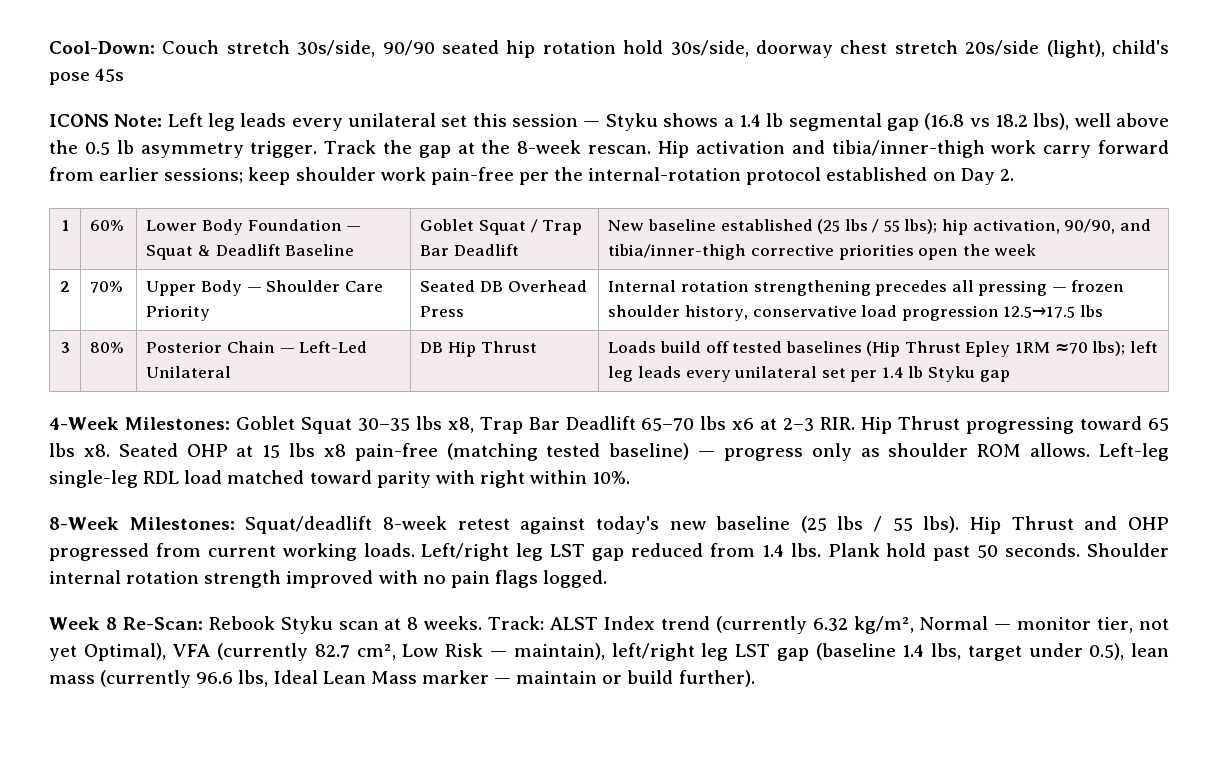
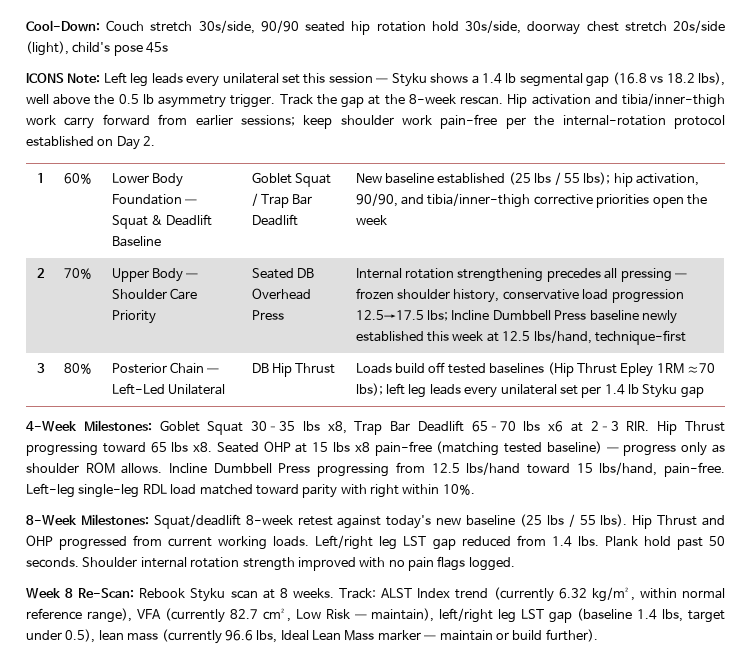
- 2 | 70% | Upper Body — Shoulder Care Priority | Seated DB Overhead Press | Internal rotation strengthening precedes all pressing — frozen shoulder history, conservative load progression 12.5→17.5 lbs
+ 2 | 70% | Upper Body — Shoulder Care Priority | Seated DB Overhead Press | Internal rotation strengthening precedes all pressing — frozen shoulder history, conservative load progression 12.5→17.5 lbs; Incline Dumbbell Press baseline newly established this week at 12.5 lbs/hand, technique-first
+ Incline Dumbbell Press progressing from 12.5 lbs/hand toward 15 lbs/hand, pain-free.
- Track: ALST Index trend (currently 6.32 kg/m², Normal — monitor tier, not yet Optimal), VFA (currently 82.7 cm², Low Risk — maintain), left/right leg LST gap (baseline 1.4 lbs, target under 0.5), lean mass (currently 96.6 lbs, Ideal Lean Mass marker — maintain or build further).
+ Track: ALST Index trend (currently 6.32 kg/m², within normal reference range), VFA (currently 82.7 cm², Low Risk — maintain), left/right leg LST gap (baseline 1.4 lbs, target under 0.5), lean mass (currently 96.6 lbs, Ideal Lean Mass marker — maintain or build further).

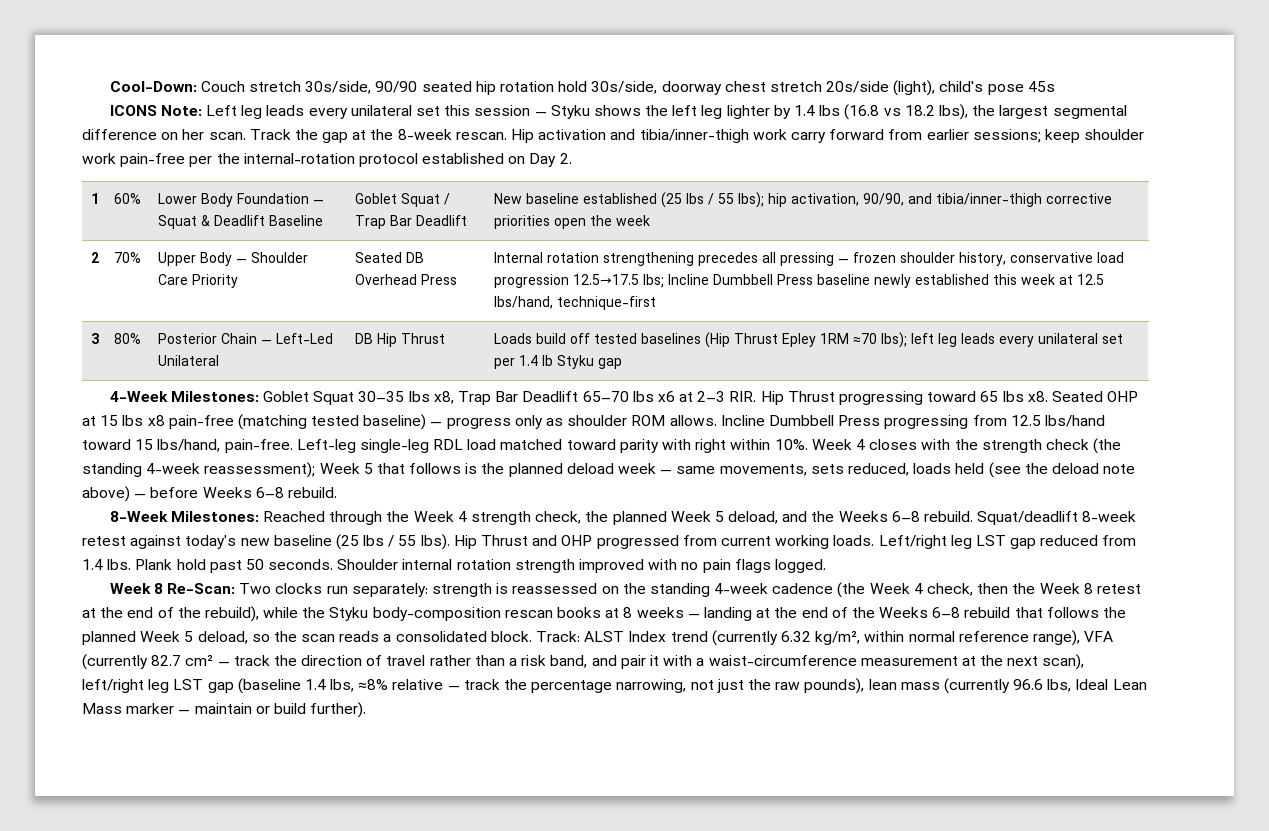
- ICONS Note: Left leg leads every unilateral set this session — Styku shows a 1.4 lb segmental gap (16.8 vs 18.2 lbs), well above the 0.5 lb asymmetry trigger.
+ ICONS Note: Left leg leads every unilateral set this session — Styku shows the left leg lighter by 1.4 lbs (16.8 vs 18.2 lbs), the largest segmental difference on her scan.
- Left-leg single-leg RDL load matched toward parity with right within 10%.
- 8-Week Milestones: Squat/deadlift 8-week retest against today's new baseline (25 lbs / 55 lbs).
+ Left-leg single-leg RDL load matched toward parity with right within 10%. Week 4 closes with the strength check (the standing 4-week reassessment); Week 5 that follows is the planned deload week — same movements, sets reduced, loads held (see the deload note above) — before Weeks 6–8 rebuild.
+ 8-Week Milestones: Reached through the Week 4 strength check, the planned Week 5 deload, and the Weeks 6–8 rebuild. Squat/deadlift 8-week retest against today's new baseline (25 lbs / 55 lbs).
- Week 8 Re-Scan: Rebook Styku scan at 8 weeks.
+ Week 8 Re-Scan: Two clocks run separately: strength is reassessed on the standing 4-week cadence (the Week 4 check, then the Week 8 retest at the end of the rebuild), while the Styku body-composition rescan books at 8 weeks — landing at the end of the Weeks 6–8 rebuild that follows the planned Week 5 deload, so the scan reads a consolidated block.
- Track: ALST Index trend (currently 6.32 kg/m², within normal reference range), VFA (currently 82.7 cm², Low Risk — maintain), left/right leg LST gap (baseline 1.4 lbs, target under 0.5), lean mass (currently 96.6 lbs, Ideal Lean Mass marker — maintain or build further).
+ Track: ALST Index trend (currently 6.32 kg/m², within normal reference range), VFA (currently 82.7 cm² — track the direction of travel rather than a risk band, and pair it with a waist-circumference measurement at the next scan), left/right leg LST gap (baseline 1.4 lbs, ≈8% relative — track the percentage narrowing, not just the raw pounds), lean mass (currently 96.6 lbs, Ideal Lean Mass marker — maintain or build further).

